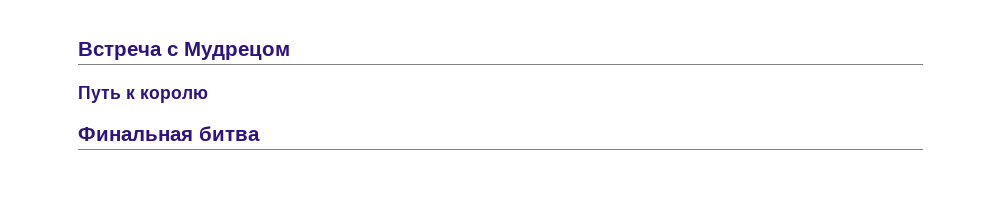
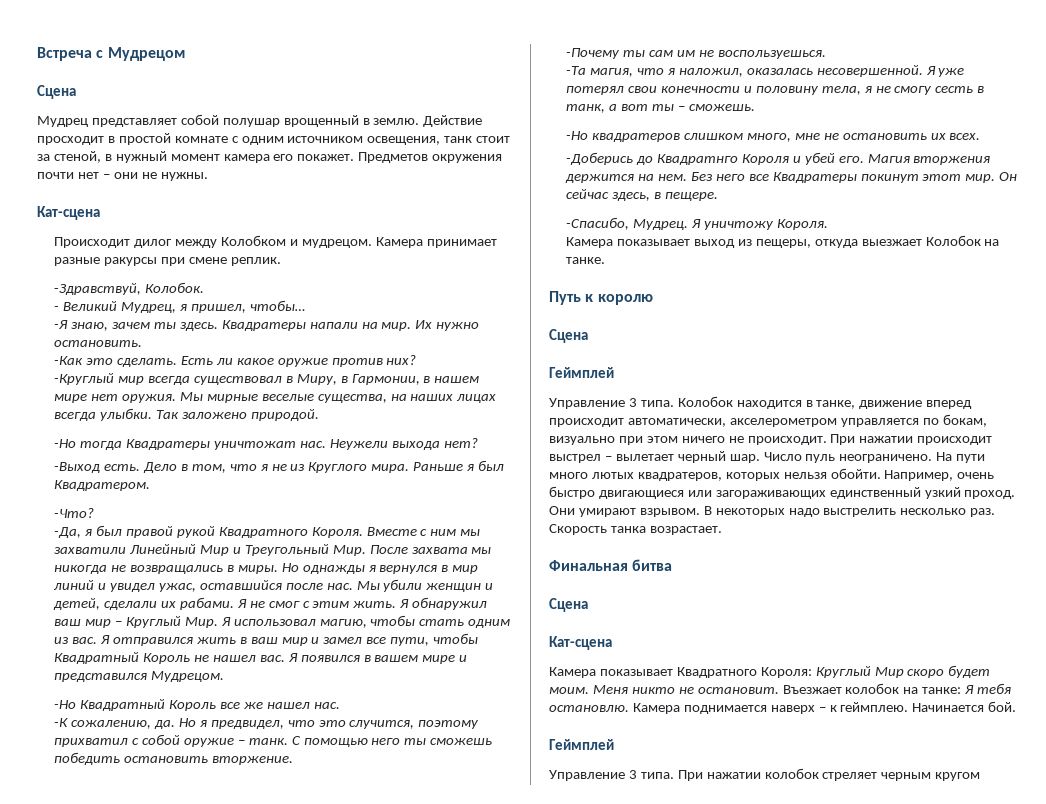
  Встреча с Мудрецом
+ Сцена
+ Мудрец представляет собой полушар врощенный в землю. Действие просходит в простой комнате с одним источником освещения, танк стоит за стеной, в нужный момент камера его покажет. Предметов окружения почти нет – они не нужны.
+ Кат-сцена
+ Происходит дилог между Колобком и мудрецом. Камера принимает разные ракурсы при смене реплик.
+ -Здравствуй, Колобок.
+ - Великий Мудрец, я пришел, чтобы…
+ -Я знаю, зачем ты здесь. Квадратеры напали на мир. Их нужно остановить.
+ -Как это сделать. Есть ли какое оружие против них?
+ -Круглый мир всегда существовал в Миру, в Гармонии, в нашем мире нет оружия. Мы мирные веселые существа, на наших лицах всегда улыбки. Так заложено природой.
+ -Но тогда Квадратеры уничтожат нас. Неужели выхода нет?
+ -Выход есть. Дело в том, что я не из Круглого мира. Раньше я был Квадратером.
+ -Что?
+ -Да, я был правой рукой Квадратного Короля. Вместе с ним мы захватили Линейный Мир и Треугольный Мир. После захвата мы никогда не возвращались в миры. Но однажды я вернулся в мир линий и увидел ужас, оставшийся после нас. Мы убили женщин и детей, сделали их рабами. Я не смог с этим жить. Я обнаружил ваш мир – Круглый Мир. Я использовал магию, чтобы стать одним из вас. Я отправился жить в ваш мир и замел все пути, чтобы Квадратный Король не нашел вас. Я появился в вашем мире и представился Мудрецом.
+ -Но Квадратный Король все же нашел нас.
+ -К сожалению, да. Но я предвидел, что это случится, поэтому прихватил с собой оружие – танк. С помощью него ты сможешь победить остановить вторжение.
+ -Почему ты сам им не воспользуешься.
+ -Та магия, что я наложил, оказалась несовершенной. Я уже потерял свои конечности и половину тела, я не смогу сесть в танк, а вот ты – сможешь.
+ -Но квадратеров слишком много, мне не остановить их всех.
+ -Доберись до Квадратнго Короля и убей его. Магия вторжения держится на нем. Без него все Квадратеры покинут этот мир. Он сейчас здесь, в пещере.
+ -Спасибо, Мудрец. Я уничтожу Короля.
+ Камера показывает выход из пещеры, откуда выезжает Колобок на танке.
  Путь к королю
+ Сцена
+ Геймплей
+ Управление 3 типа. Колобок находится в танке, движение вперед происходит автоматически, акселерометром управляется по бокам, визуально при этом ничего не происходит. При нажатии происходит выстрел – вылетает черный шар. Число пуль неограничено. На пути много лютых квадратеров, которых нельзя обойти. Например, очень быстро двигающиеся или загораживающих единственный узкий проход. Они умирают взрывом. В некоторых надо выстрелить несколько раз. Скорость танка возрастает.
  Финальная битва
+ Сцена
+ Кат-сцена
+ Камера показывает Квадратного Короля: Круглый Мир скоро будет моим. Меня никто не остановит. Въезжает колобок на танке: Я тебя остановлю. Камера поднимается наверх – к геймплею. Начинается бой.
+ Геймплей
+ Управление 3 типа. При нажатии колобок стреляет черным кругом

